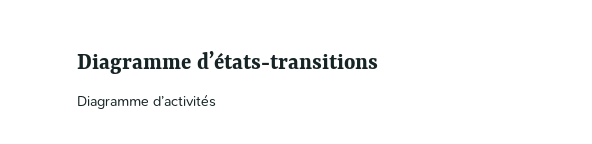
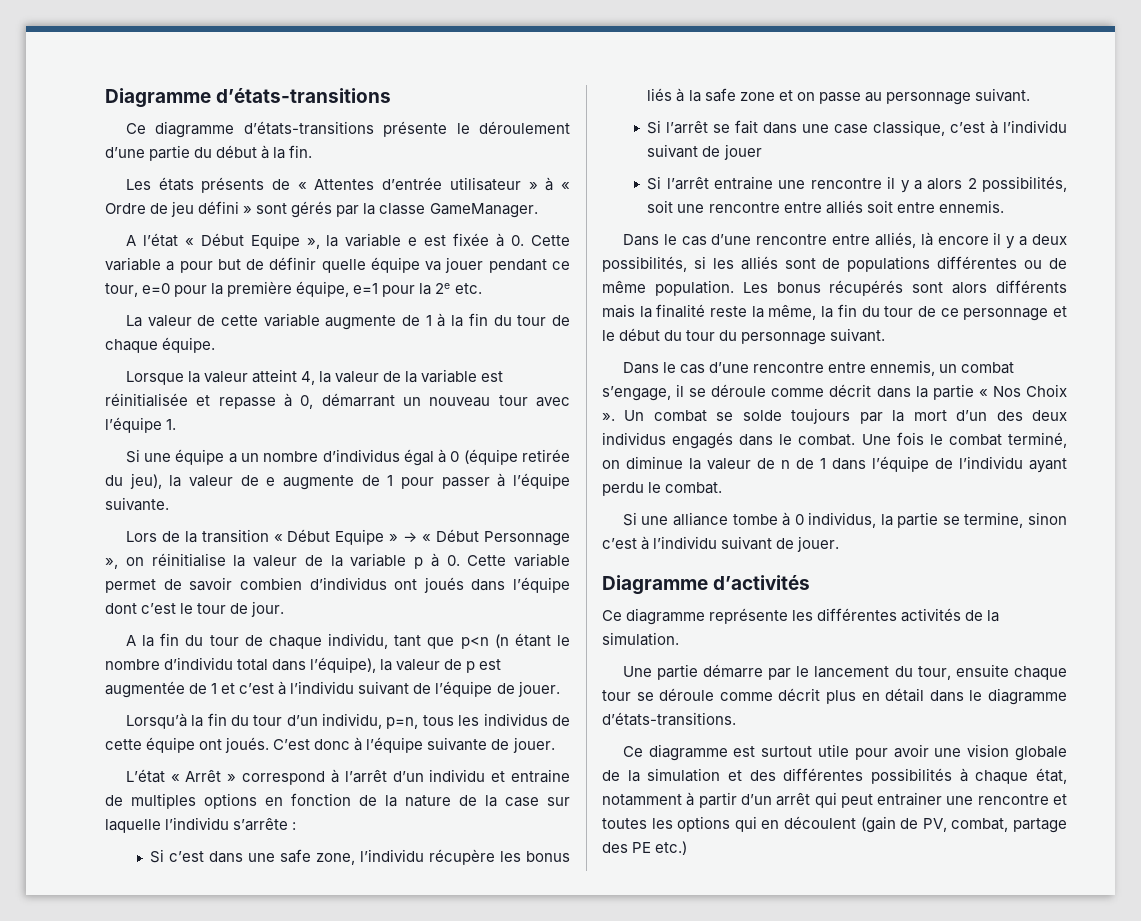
+ Ce diagramme d’états-transitions présente le déroulement d’une partie du début à la fin.
+ Les états présents de « Attentes d’entrée utilisateur » à « Ordre de jeu défini » sont gérés par la classe GameManager.
+ A l’état « Début Equipe », la variable e est fixée à 0. Cette variable a pour but de définir quelle équipe va jouer pendant ce tour, e=0 pour la première équipe, e=1 pour la 2e etc.
+ La valeur de cette variable augmente de 1 à la fin du tour de chaque équipe.
+ Lorsque la valeur atteint 4, la valeur de la variable est réinitialisée et repasse à 0, démarrant un nouveau tour avec l’équipe 1.
+ Si une équipe a un nombre d’individus égal à 0 (équipe retirée du jeu), la valeur de e augmente de 1 pour passer à l’équipe suivante.
+ Lors de la transition « Début Equipe » → « Début Personnage », on réinitialise la valeur de la variable p à 0. Cette variable permet de savoir combien d’individus ont joués dans l’équipe dont c’est le tour de jour.
+ A la fin du tour de chaque individu, tant que p<n (n étant le nombre d’individu total dans l’équipe), la valeur de p est augmentée de 1 et c’est à l’individu suivant de l’équipe de jouer.
+ Lorsqu’à la fin du tour d’un individu, p=n, tous les individus de cette équipe ont joués. C’est donc à l’équipe suivante de jouer.
+ L’état « Arrêt » correspond à l’arrêt d’un individu et entraine de multiples options en fonction de la nature de la case sur laquelle l’individu s’arrête :
+ Si c’est dans une safe zone, l’individu récupère les bonus liés à la safe zone et on passe au personnage suivant.
+ Si l’arrêt se fait dans une case classique, c’est à l’individu suivant de jouer
+ Si l’arrêt entraine une rencontre il y a alors 2 possibilités, soit une rencontre entre alliés soit entre ennemis.
+ Dans le cas d’une rencontre entre alliés, là encore il y a deux possibilités, si les alliés sont de populations différentes ou de même population. Les bonus récupérés sont alors différents mais la finalité reste la même, la fin du tour de ce personnage et le début du tour du personnage suivant.
+ Dans le cas d’une rencontre entre ennemis, un combat s’engage, il se déroule comme décrit dans la partie « Nos Choix ». Un combat se solde toujours par la mort d’un des deux individus engagés dans le combat. Une fois le combat terminé, on diminue la valeur de n de 1 dans l’équipe de l’individu ayant perdu le combat.
+ Si une alliance tombe à 0 individus, la partie se termine, sinon c’est à l’individu suivant de jouer.
  Diagramme d’activités
+ Ce diagramme représente les différentes activités de la simulation.
+ Une partie démarre par le lancement du tour, ensuite chaque tour se déroule comme décrit plus en détail dans le diagramme d’états-transitions.
+ Ce diagramme est surtout utile pour avoir une vision globale de la simulation et des différentes possibilités à chaque état, notamment à partir d’un arrêt qui peut entrainer une rencontre et toutes les options qui en découlent (gain de PV, combat, partage des PE etc.)

